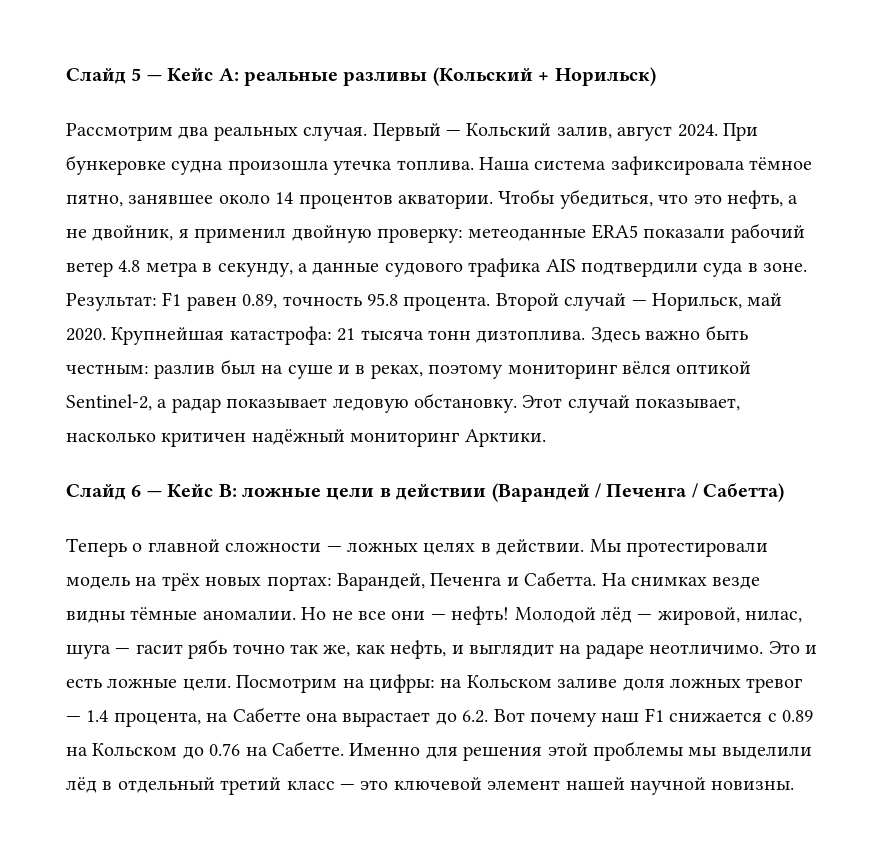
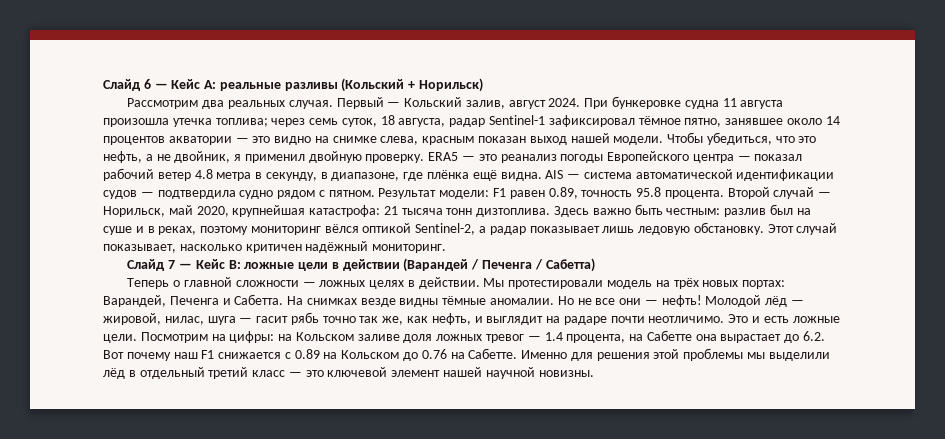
- Слайд 5 — Кейс A: реальные разливы (Кольский + Норильск)
+ Слайд 6 — Кейс A: реальные разливы (Кольский + Норильск)
- При бункеровке судна произошла утечка топлива. Наша система зафиксировала тёмное пятно, занявшее около 14 процентов акватории.
+ При бункеровке судна 11 августа произошла утечка топлива; через семь суток, 18 августа, радар Sentinel-1 зафиксировал тёмное пятно, занявшее около 14 процентов акватории — это видно на снимке слева, красным показан выход нашей модели.
- Чтобы убедиться, что это нефть, а не двойник, я применил двойную проверку: метеоданные ERA5 показали рабочий ветер 4.8 метра в секунду, а данные судового трафика AIS подтвердили суда в зоне. Результат: F1 равен 0.89, точность 95.8 процента.
+ Чтобы убедиться, что это нефть, а не двойник, я применил двойную проверку. ERA5 — это реанализ погоды Европейского центра — показал рабочий ветер 4.8 метра в секунду, в диапазоне, где плёнка ещё видна. AIS — система автоматической идентификации судов — подтвердила судно рядом с пятном. Результат модели: F1 равен 0.89, точность 95.8 процента.
- Второй случай — Норильск, май 2020. Крупнейшая катастрофа: 21 тысяча тонн дизтоплива.
+ Второй случай — Норильск, май 2020, крупнейшая катастрофа: 21 тысяча тонн дизтоплива.
- Здесь важно быть честным: разлив был на суше и в реках, поэтому мониторинг вёлся оптикой Sentinel-2, а радар показывает ледовую обстановку.
+ Здесь важно быть честным: разлив был на суше и в реках, поэтому мониторинг вёлся оптикой Sentinel-2, а радар показывает лишь ледовую обстановку.
- Этот случай показывает, насколько критичен надёжный мониторинг Арктики.
- Слайд 6 — Кейс B: ложные цели в действии (Варандей / Печенга / Сабетта)
+ Этот случай показывает, насколько критичен надёжный мониторинг.
+ Слайд 7 — Кейс B: ложные цели в действии (Варандей / Печенга / Сабетта)
- Молодой лёд — жировой, нилас, шуга — гасит рябь точно так же, как нефть, и выглядит на радаре неотличимо.
+ Молодой лёд — жировой, нилас, шуга — гасит рябь точно так же, как нефть, и выглядит на радаре почти неотличимо.

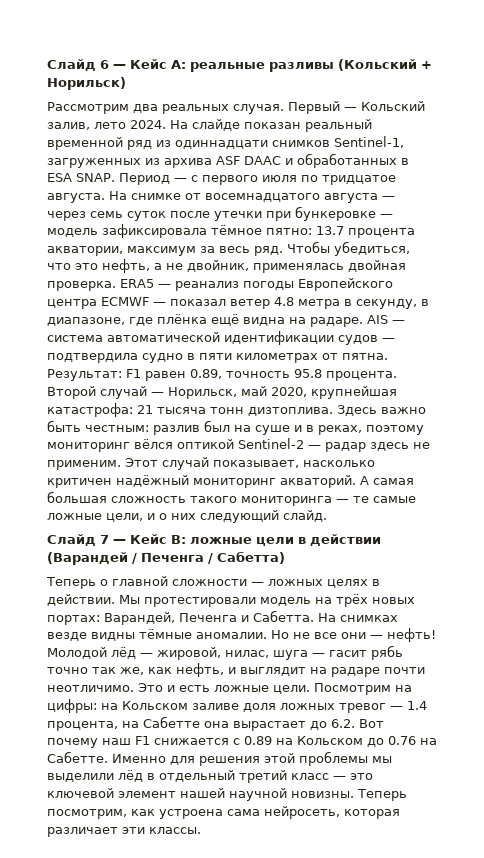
- Первый — Кольский залив, август 2024. При бункеровке судна 11 августа произошла утечка топлива; через семь суток, 18 августа, радар Sentinel-1 зафиксировал тёмное пятно, занявшее около 14 процентов акватории — это видно на снимке слева, красным показан выход нашей модели.
+ Первый — Кольский залив, лето 2024. На слайде показан реальный временной ряд из одиннадцати снимков Sentinel-1, загруженных из архива ASF DAAC и обработанных в ESA SNAP. Период — с первого июля по тридцатое августа. На снимке от восемнадцатого августа — через семь суток после утечки при бункеровке — модель зафиксировала тёмное пятно: 13.7 процента акватории, максимум за весь ряд.
- Чтобы убедиться, что это нефть, а не двойник, я применил двойную проверку.
+ Чтобы убедиться, что это нефть, а не двойник, применялась двойная проверка.
- ERA5 — это реанализ погоды Европейского центра — показал рабочий ветер 4.8 метра в секунду, в диапазоне, где плёнка ещё видна.
+ ERA5 — реанализ погоды Европейского центра ECMWF — показал ветер 4.8 метра в секунду, в диапазоне, где плёнка ещё видна на радаре.
- AIS — система автоматической идентификации судов — подтвердила судно рядом с пятном. Результат модели: F1 равен 0.89, точность 95.8 процента.
+ AIS — система автоматической идентификации судов — подтвердила судно в пяти километрах от пятна. Результат: F1 равен 0.89, точность 95.8 процента.
- Здесь важно быть честным: разлив был на суше и в реках, поэтому мониторинг вёлся оптикой Sentinel-2, а радар показывает лишь ледовую обстановку.
+ Здесь важно быть честным: разлив был на суше и в реках, поэтому мониторинг вёлся оптикой Sentinel-2 — радар здесь не применим.
- Этот случай показывает, насколько критичен надёжный мониторинг.
+ Этот случай показывает, насколько критичен надёжный мониторинг акваторий. А самая большая сложность такого мониторинга — те самые ложные цели, и о них следующий слайд.
+ Теперь посмотрим, как устроена сама нейросеть, которая различает эти классы.

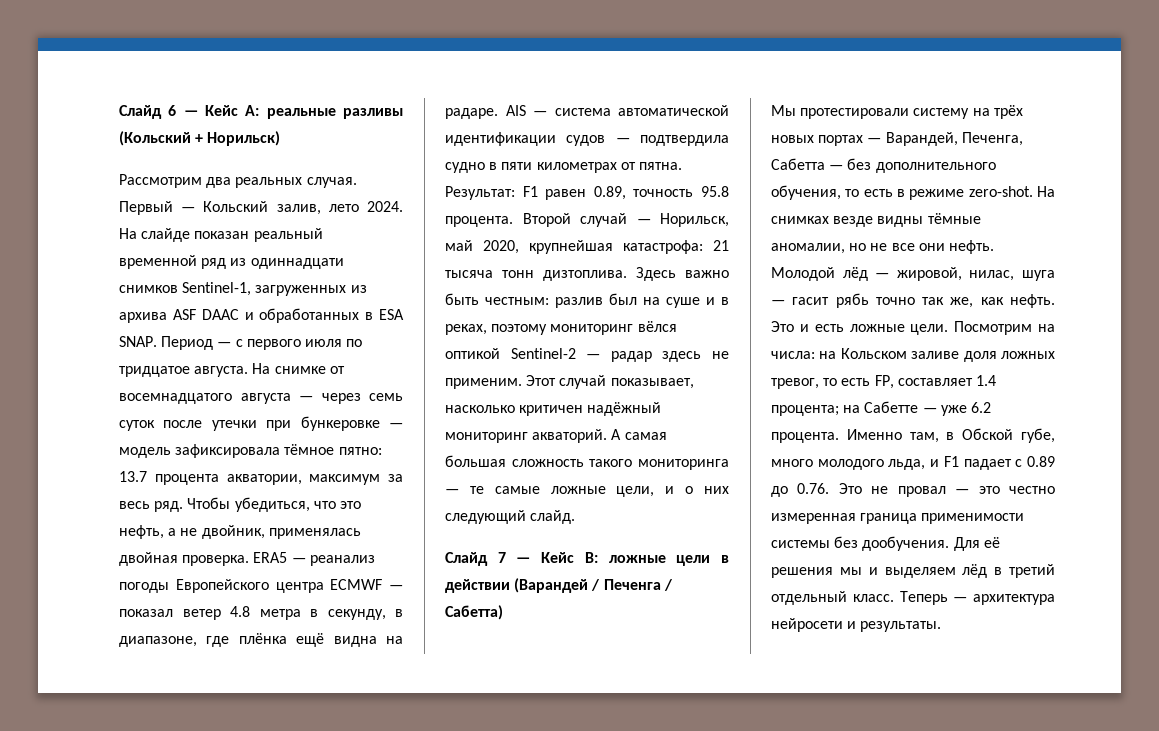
- Теперь о главной сложности — ложных целях в действии. Мы протестировали модель на трёх новых портах: Варандей, Печенга и Сабетта.
+ Мы протестировали систему на трёх новых портах — Варандей, Печенга, Сабетта — без дополнительного обучения, то есть в режиме zero-shot.
- На снимках везде видны тёмные аномалии. Но не все они — нефть!
+ На снимках везде видны тёмные аномалии, но не все они нефть.
- Молодой лёд — жировой, нилас, шуга — гасит рябь точно так же, как нефть, и выглядит на радаре почти неотличимо.
+ Молодой лёд — жировой, нилас, шуга — гасит рябь точно так же, как нефть.
- Посмотрим на цифры: на Кольском заливе доля ложных тревог — 1.4 процента, на Сабетте она вырастает до 6.2. Вот почему наш F1 снижается с 0.89 на Кольском до 0.76 на Сабетте. Именно для решения этой проблемы мы выделили лёд в отдельный третий класс — это ключевой элемент нашей научной новизны. Теперь посмотрим, как устроена сама нейросеть, которая различает эти классы.
+ Посмотрим на числа: на Кольском заливе доля ложных тревог, то есть FP, составляет 1.4 процента; на Сабетте — уже 6.2 процента. Именно там, в Обской губе, много молодого льда, и F1 падает с 0.89 до 0.76. Это не провал — это честно измеренная граница применимости системы без дообучения. Для её решения мы и выделяем лёд в третий отдельный класс. Теперь — архитектура нейросети и результаты.

